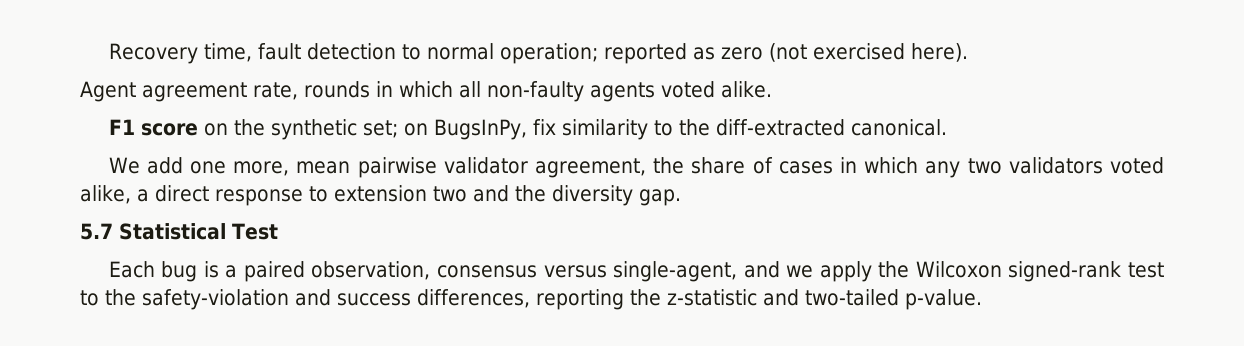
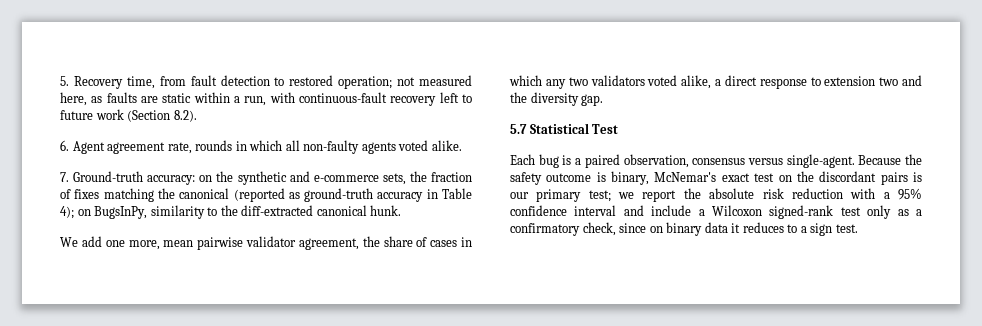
- Recovery time, fault detection to normal operation; reported as zero (not exercised here).
- Agent agreement rate, rounds in which all non-faulty agents voted alike.
+ 5. Recovery time, from fault detection to restored operation; not measured here, as faults are static within a run, with continuous-fault recovery left to future work (Section 8.2).
+ 6. Agent agreement rate, rounds in which all non-faulty agents voted alike.
- F1 score on the synthetic set; on BugsInPy, fix similarity to the diff-extracted canonical.
+ 7. Ground-truth accuracy: on the synthetic and e-commerce sets, the fraction of fixes matching the canonical (reported as ground-truth accuracy in Table 4); on BugsInPy, similarity to the diff-extracted canonical hunk.
- Each bug is a paired observation, consensus versus single-agent, and we apply the Wilcoxon signed-rank test to the safety-violation and success differences, reporting the z-statistic and two-tailed p-value.
+ Each bug is a paired observation, consensus versus single-agent. Because the safety outcome is binary, McNemar's exact test on the discordant pairs is our primary test; we report the absolute risk reduction with a 95% confidence interval and include a Wilcoxon signed-rank test only as a confirmatory check, since on binary data it reduces to a sign test.

